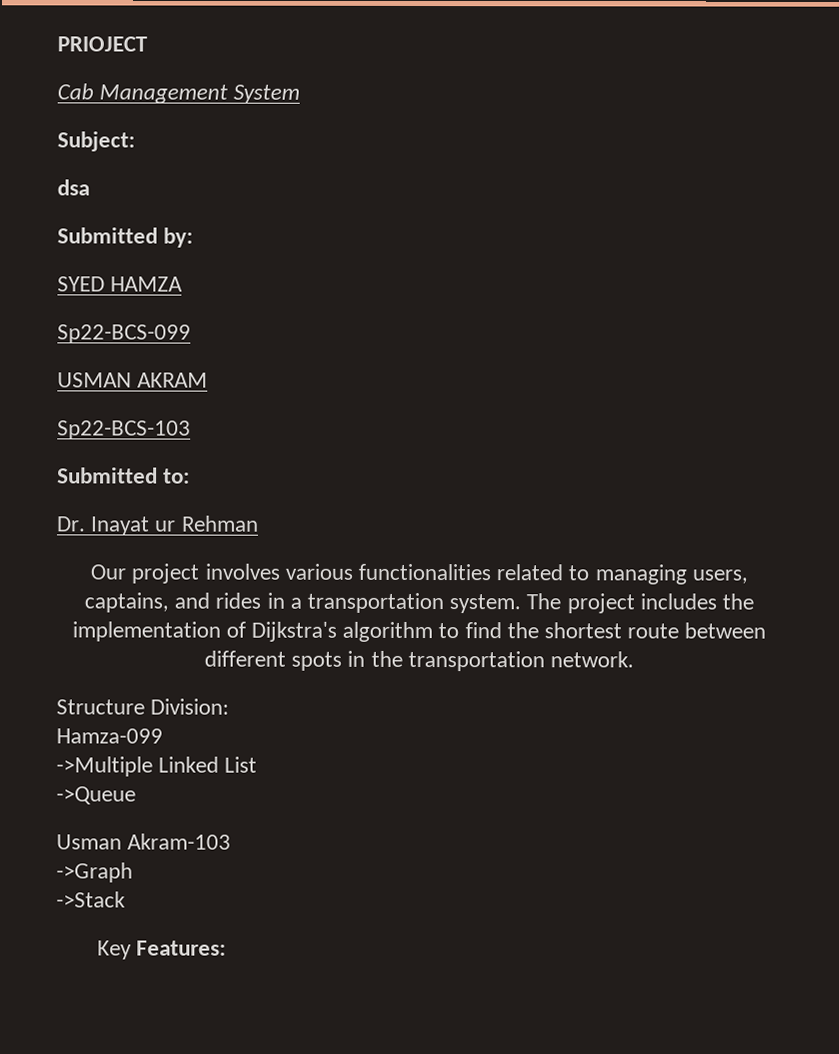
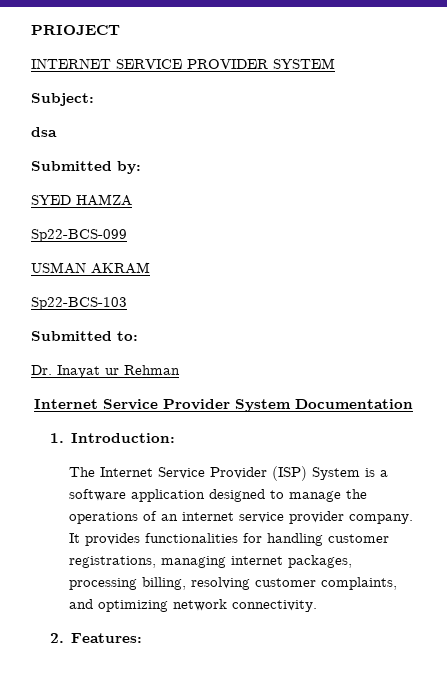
- Cab Management System
+ INTERNET SERVICE PROVIDER SYSTEM
- Our project involves various functionalities related to managing users, captains, and rides in a transportation system. The project includes the implementation of Dijkstra's algorithm to find the shortest route between different spots in the transportation network.
- Structure Division:
- Hamza-099
- ->Multiple Linked List
- ->Queue
- Usman Akram-103
- ->Graph
- ->Stack
- Key Features:
+ Internet Service Provider System Documentation
+ 1. Introduction:
+ The Internet Service Provider (ISP) System is a software application designed to manage the operations of an internet service provider company. It provides functionalities for handling customer registrations, managing internet packages, processing billing, resolving customer complaints, and optimizing network connectivity.
+ 2. Features:

